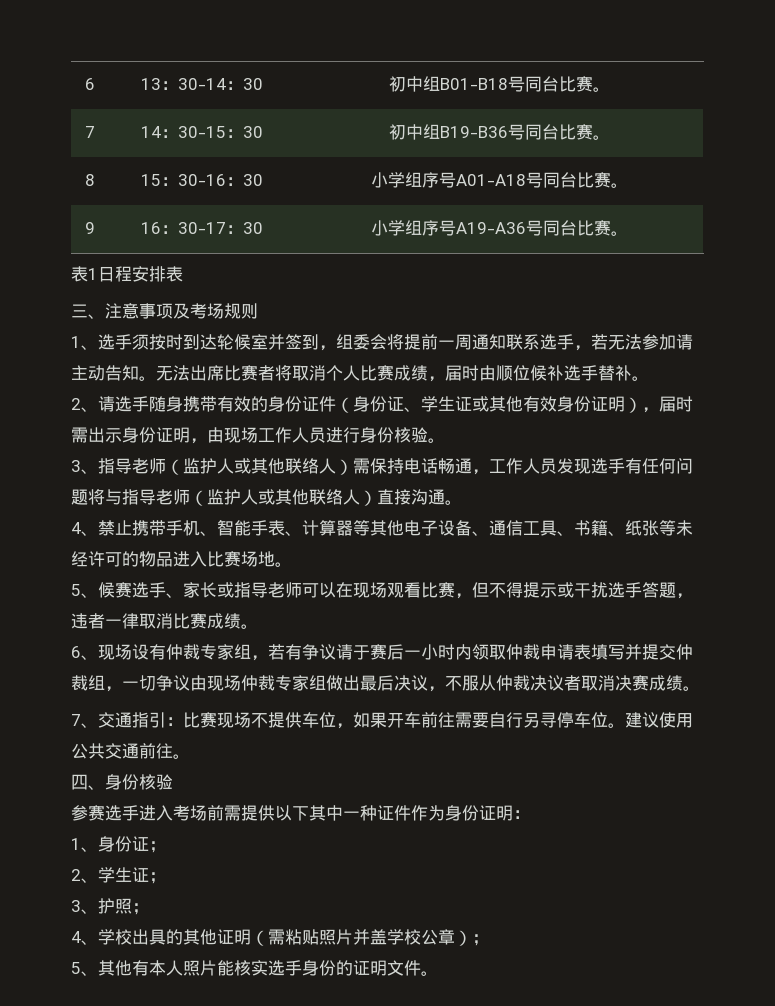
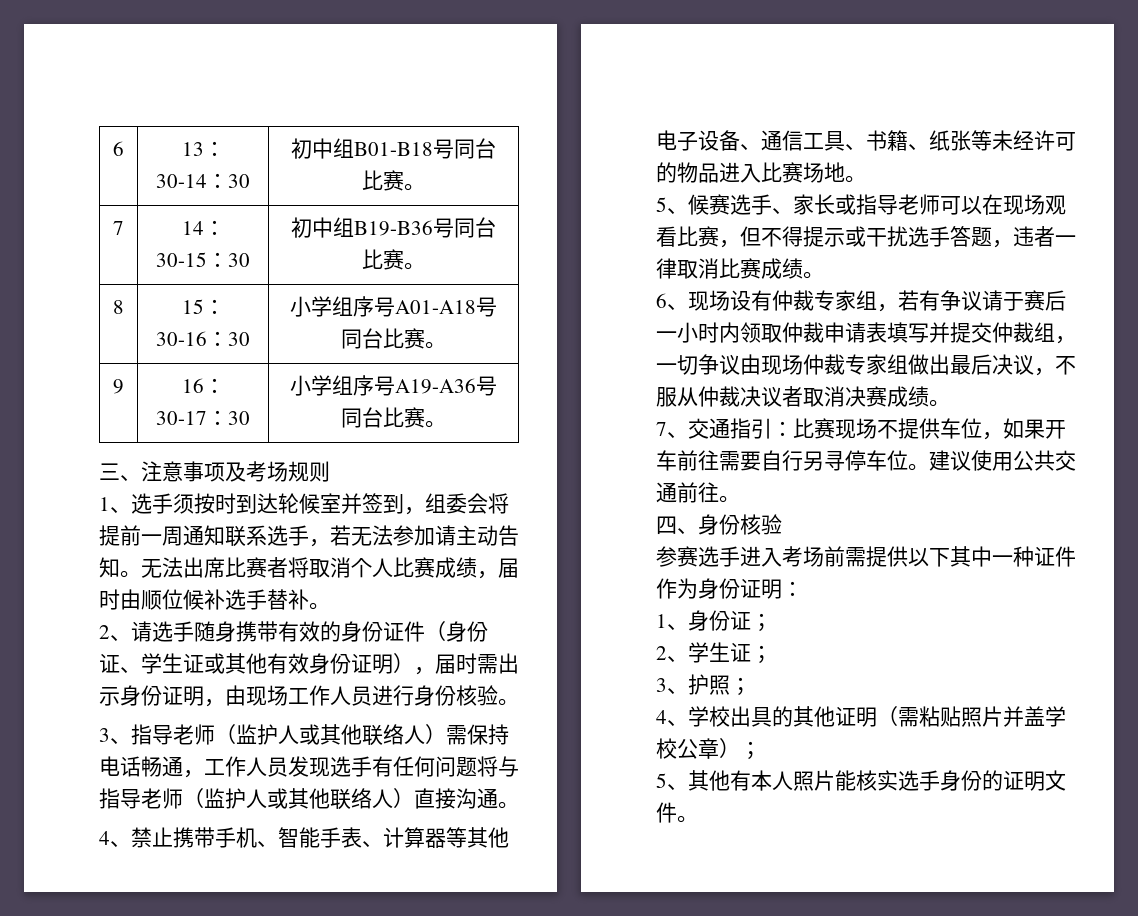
- 表1日程安排表

